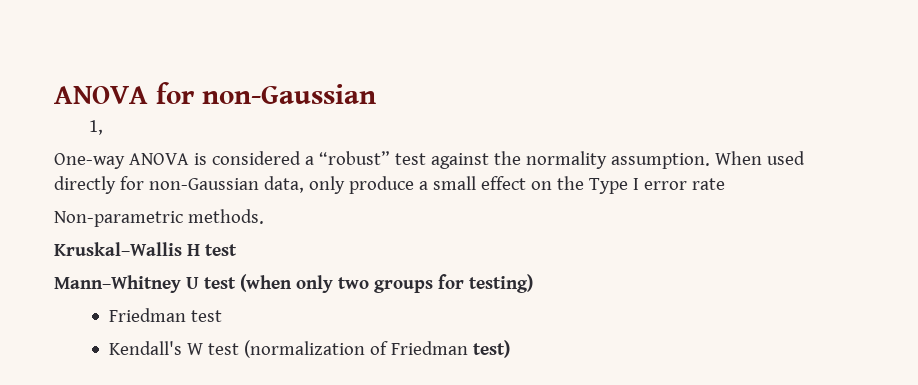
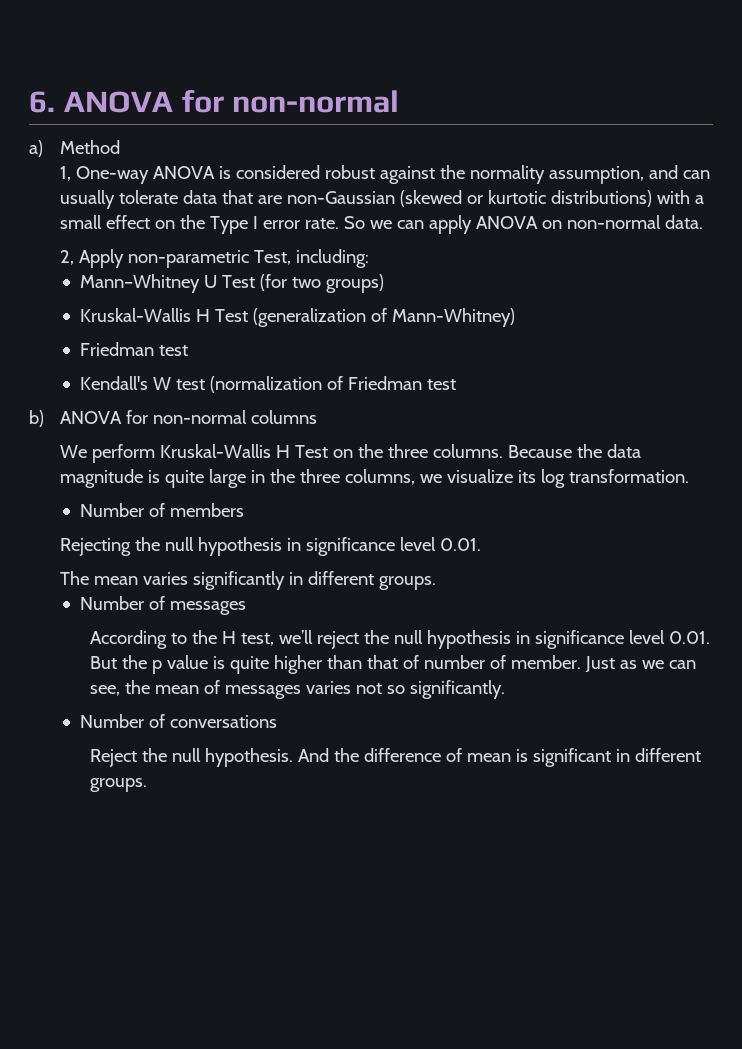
- ANOVA for non-Gaussian
+ 6. ANOVA for non-normal
+ a) Method
- 1,
- One-way ANOVA is considered a “robust” test against the normality assumption. When used directly for non-Gaussian data, only produce a small effect on the Type I error rate
- Non-parametric methods.
- Kruskal–Wallis H test
- Mann–Whitney U test (when only two groups for testing)
+ 1, One-way ANOVA is considered robust against the normality assumption, and can usually tolerate data that are non-Gaussian (skewed or kurtotic distributions) with a small effect on the Type I error rate. So we can apply ANOVA on non-normal data.
+ 2, Apply non-parametric Test, including:
+ Mann–Whitney U Test (for two groups)
+ Kruskal-Wallis H Test (generalization of Mann-Whitney)
- Kendall's W test (normalization of Friedman test)
+ Kendall's W test (normalization of Friedman test
+ b) ANOVA for non-normal columns
+ We perform Kruskal-Wallis H Test on the three columns. Because the data magnitude is quite large in the three columns, we visualize its log transformation.
+ Number of members
+ Rejecting the null hypothesis in significance level 0.01.
+ The mean varies significantly in different groups.
+ Number of messages
+ According to the H test, we’ll reject the null hypothesis in significance level 0.01. But the p value is quite higher than that of number of member. Just as we can see, the mean of messages varies not so significantly.
+ Number of conversations
+ Reject the null hypothesis. And the difference of mean is significant in different groups.

